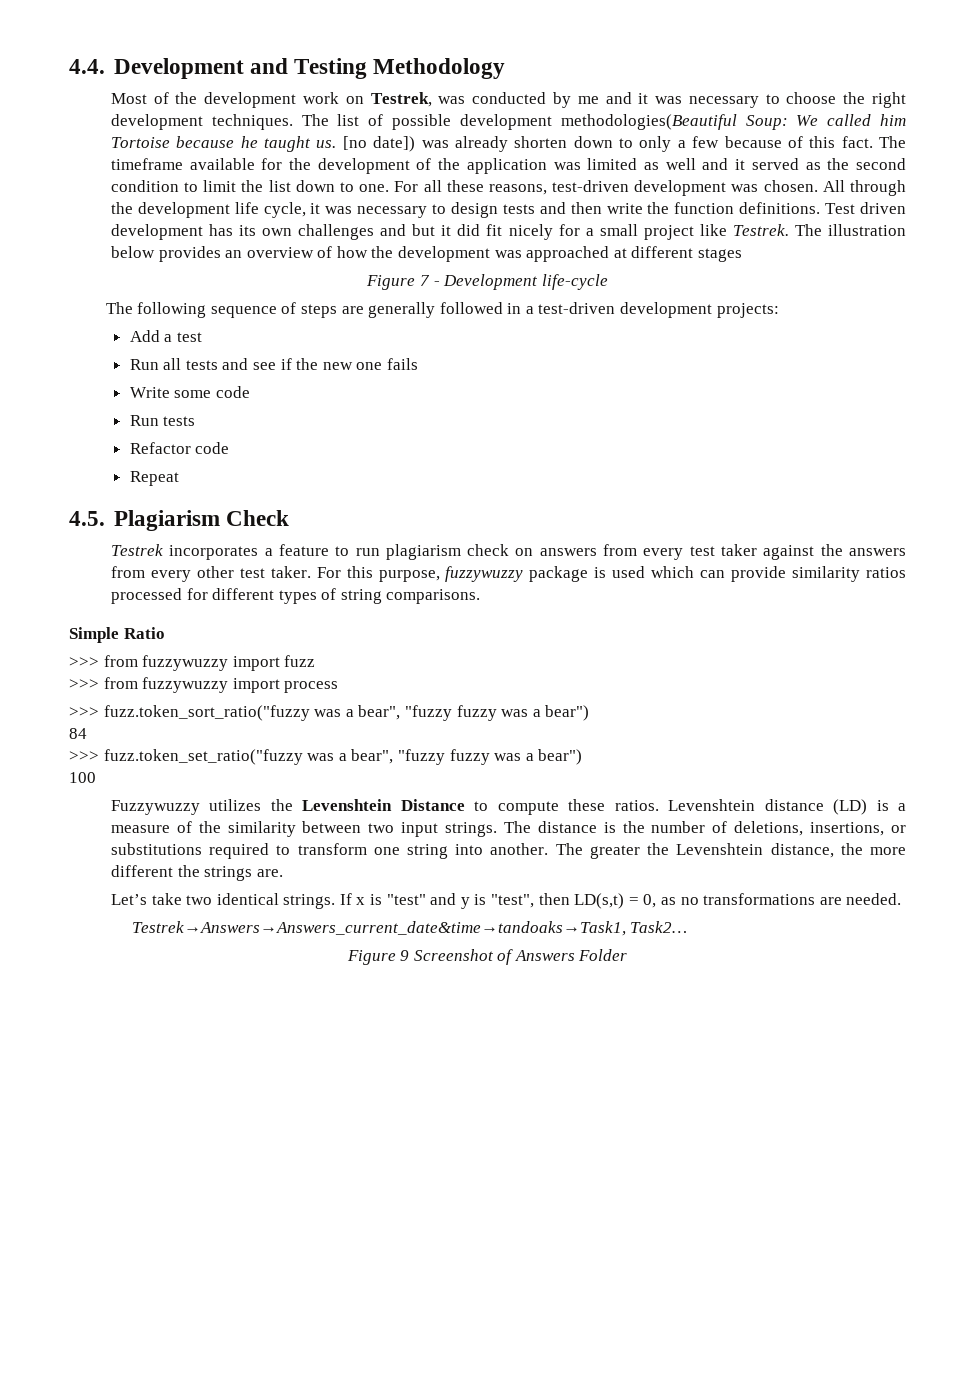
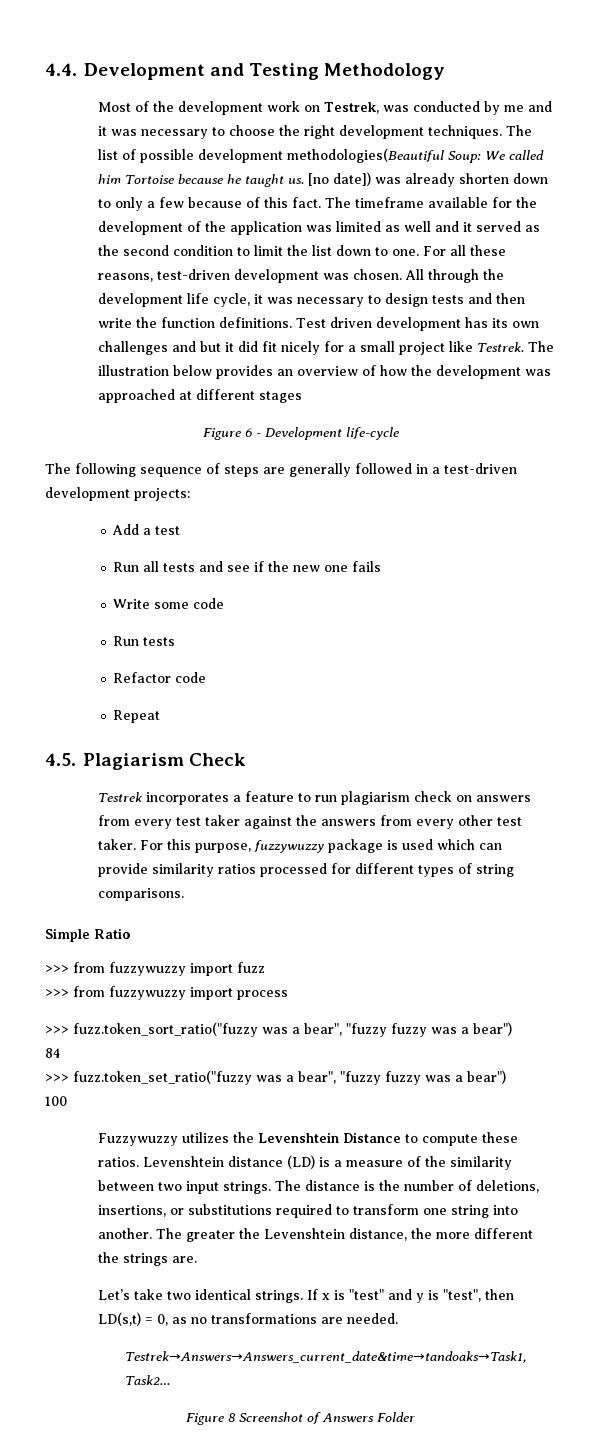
- Figure 7 - Development life-cycle
+ Figure 6 - Development life-cycle
- Figure 9 Screenshot of Answers Folder
+ Figure 8 Screenshot of Answers Folder

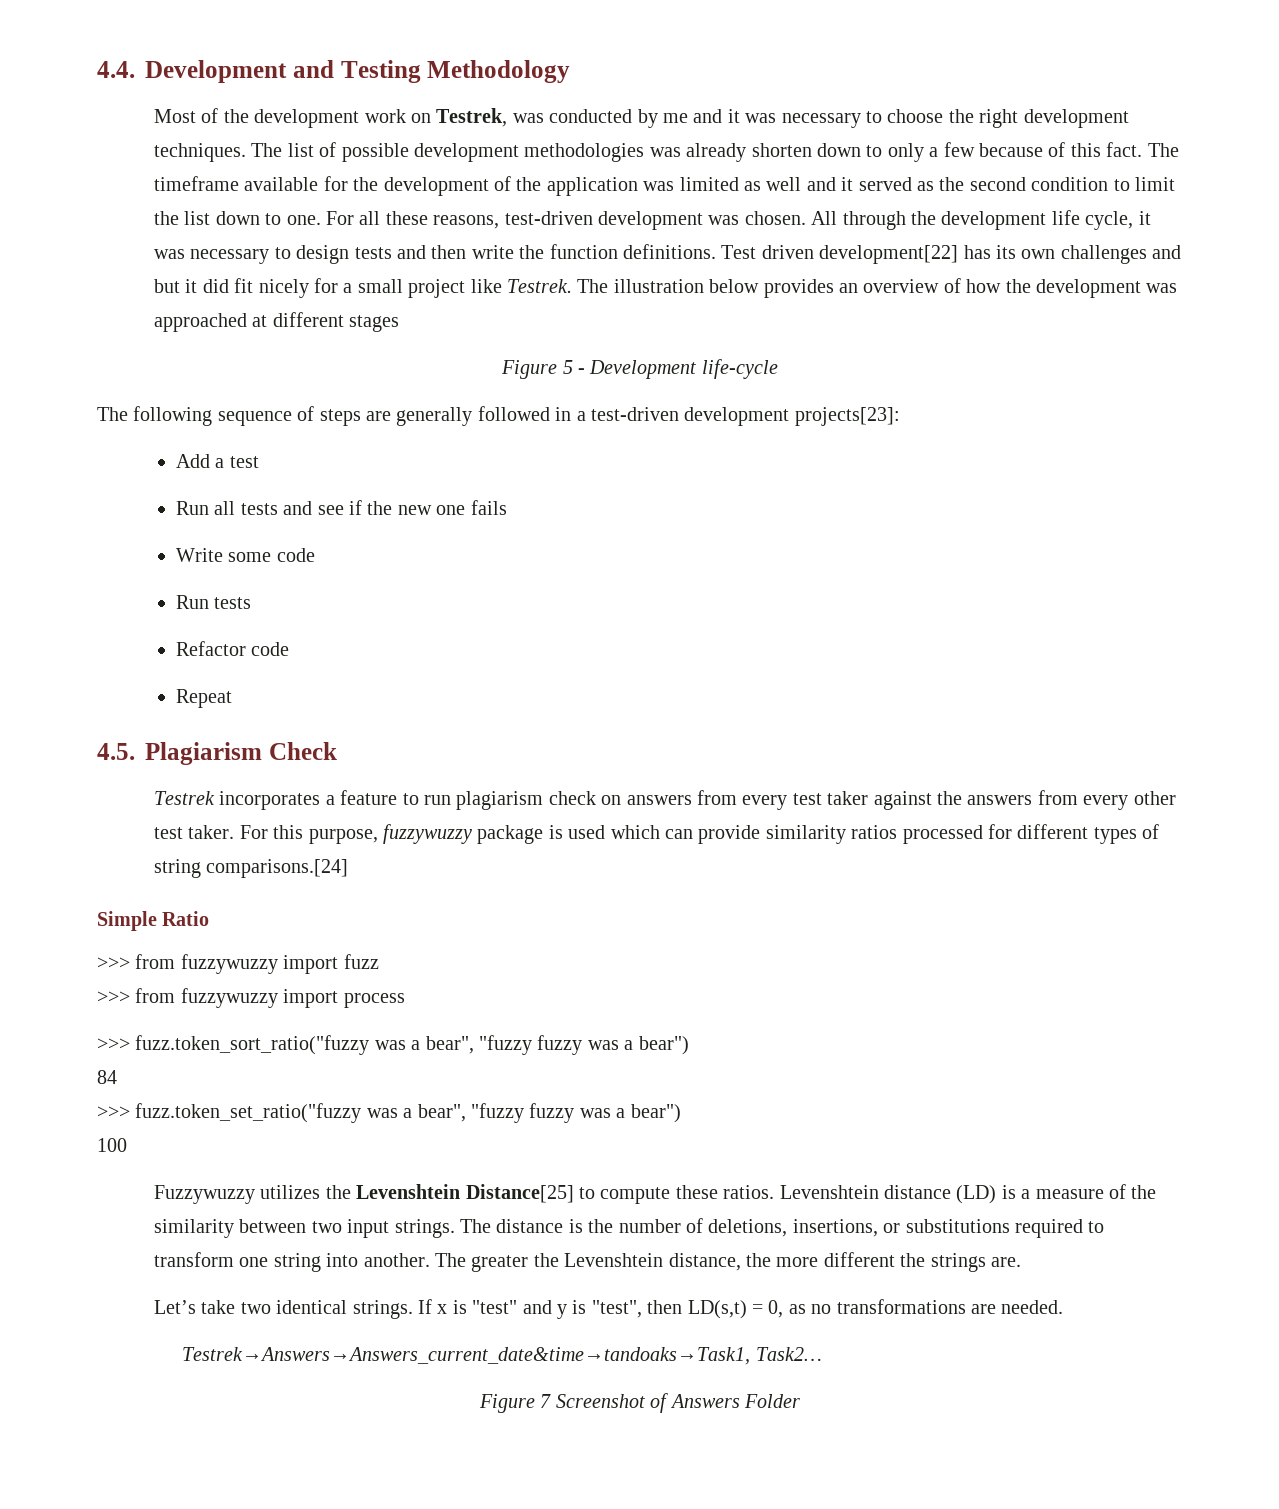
- The list of possible development methodologies(Beautiful Soup: We called him Tortoise because he taught us. [no date]) was already shorten down to only a few because of this fact.
+ The list of possible development methodologies was already shorten down to only a few because of this fact.
- Test driven development has its own challenges and but it did fit nicely for a small project like Testrek.
+ Test driven development[22] has its own challenges and but it did fit nicely for a small project like Testrek.
- Figure 6 - Development life-cycle
+ Figure 5 - Development life-cycle
- The following sequence of steps are generally followed in a test-driven development projects:
+ The following sequence of steps are generally followed in a test-driven development projects[23]:
- For this purpose, fuzzywuzzy package is used which can provide similarity ratios processed for different types of string comparisons.
+ For this purpose, fuzzywuzzy package is used which can provide similarity ratios processed for different types of string comparisons.[24]
- Fuzzywuzzy utilizes the Levenshtein Distance to compute these ratios.
+ Fuzzywuzzy utilizes the Levenshtein Distance[25] to compute these ratios.
- Figure 8 Screenshot of Answers Folder
+ Figure 7 Screenshot of Answers Folder

